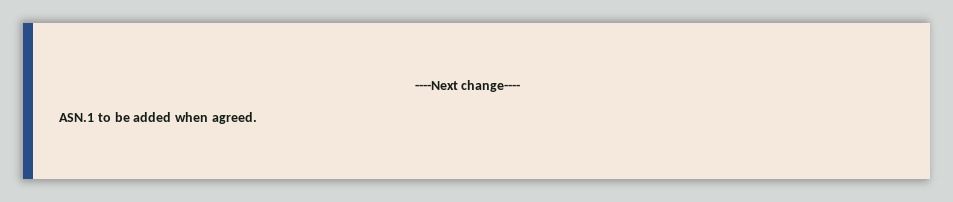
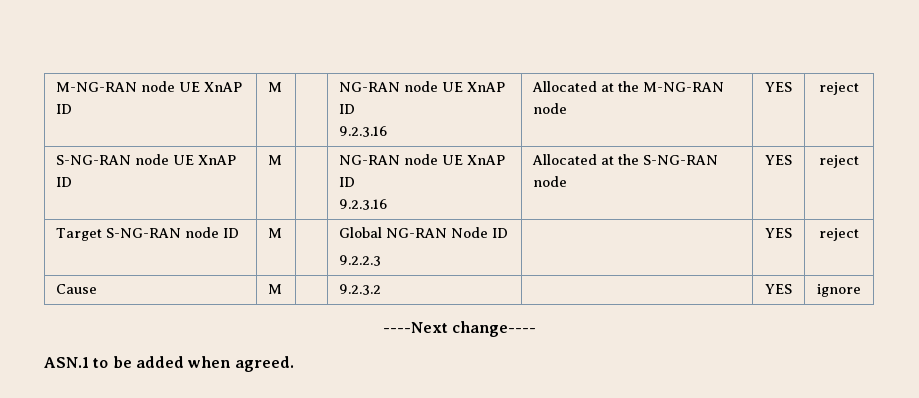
+ M-NG-RAN node UE XnAP ID | M | | NG-RAN node UE XnAP ID
+ 9.2.3.16 | Allocated at the M-NG-RAN node | YES | reject
+ S-NG-RAN node UE XnAP ID | M | | NG-RAN node UE XnAP ID
+ 9.2.3.16 | Allocated at the S-NG-RAN node | YES | reject
+ Target S-NG-RAN node ID | M | | Global NG-RAN Node ID
+ 9.2.2.3 | | YES | reject
+ Cause | M | | 9.2.3.2 | | YES | ignore

